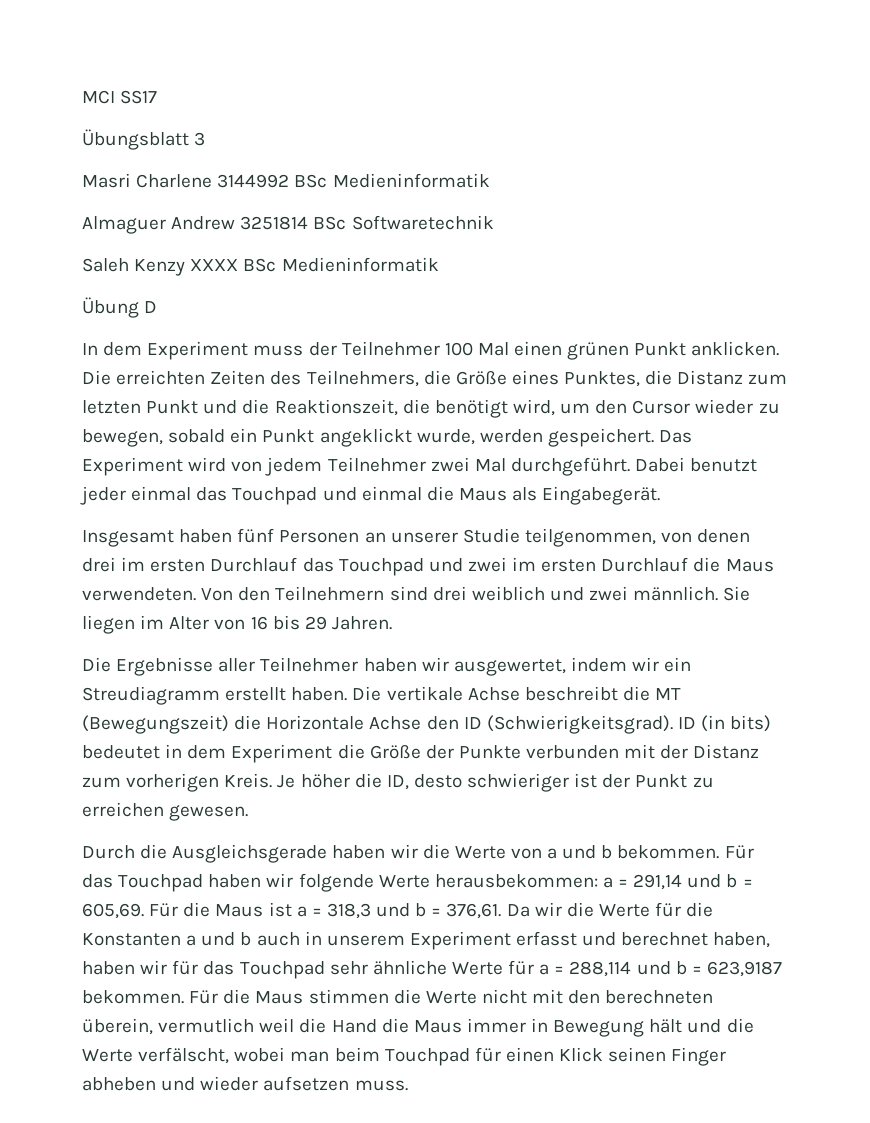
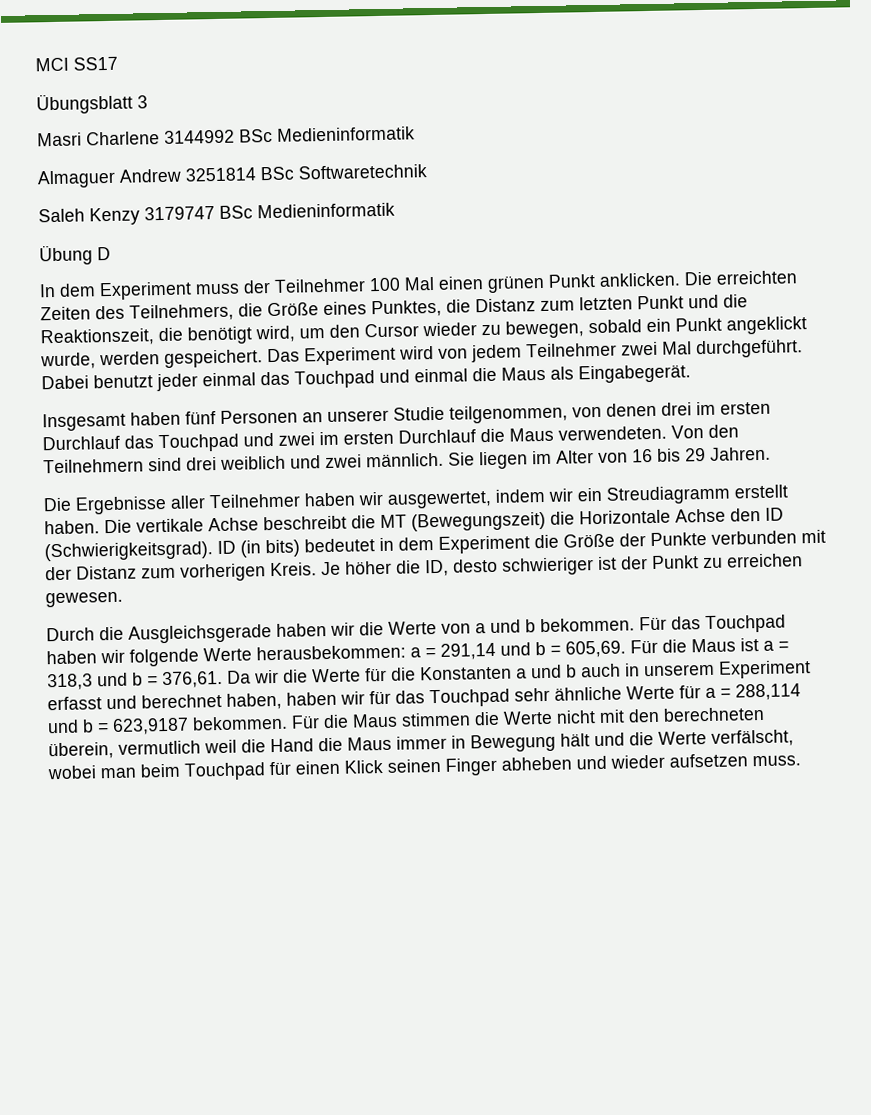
- Saleh Kenzy XXXX BSc Medieninformatik
+ Saleh Kenzy 3179747 BSc Medieninformatik

